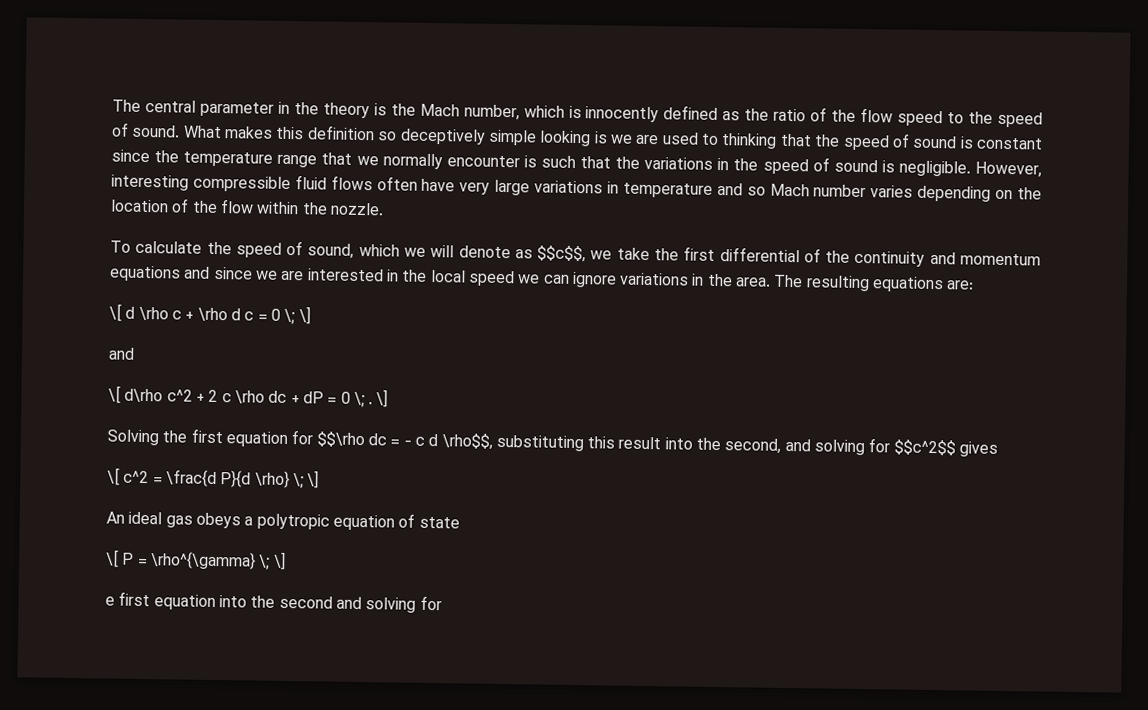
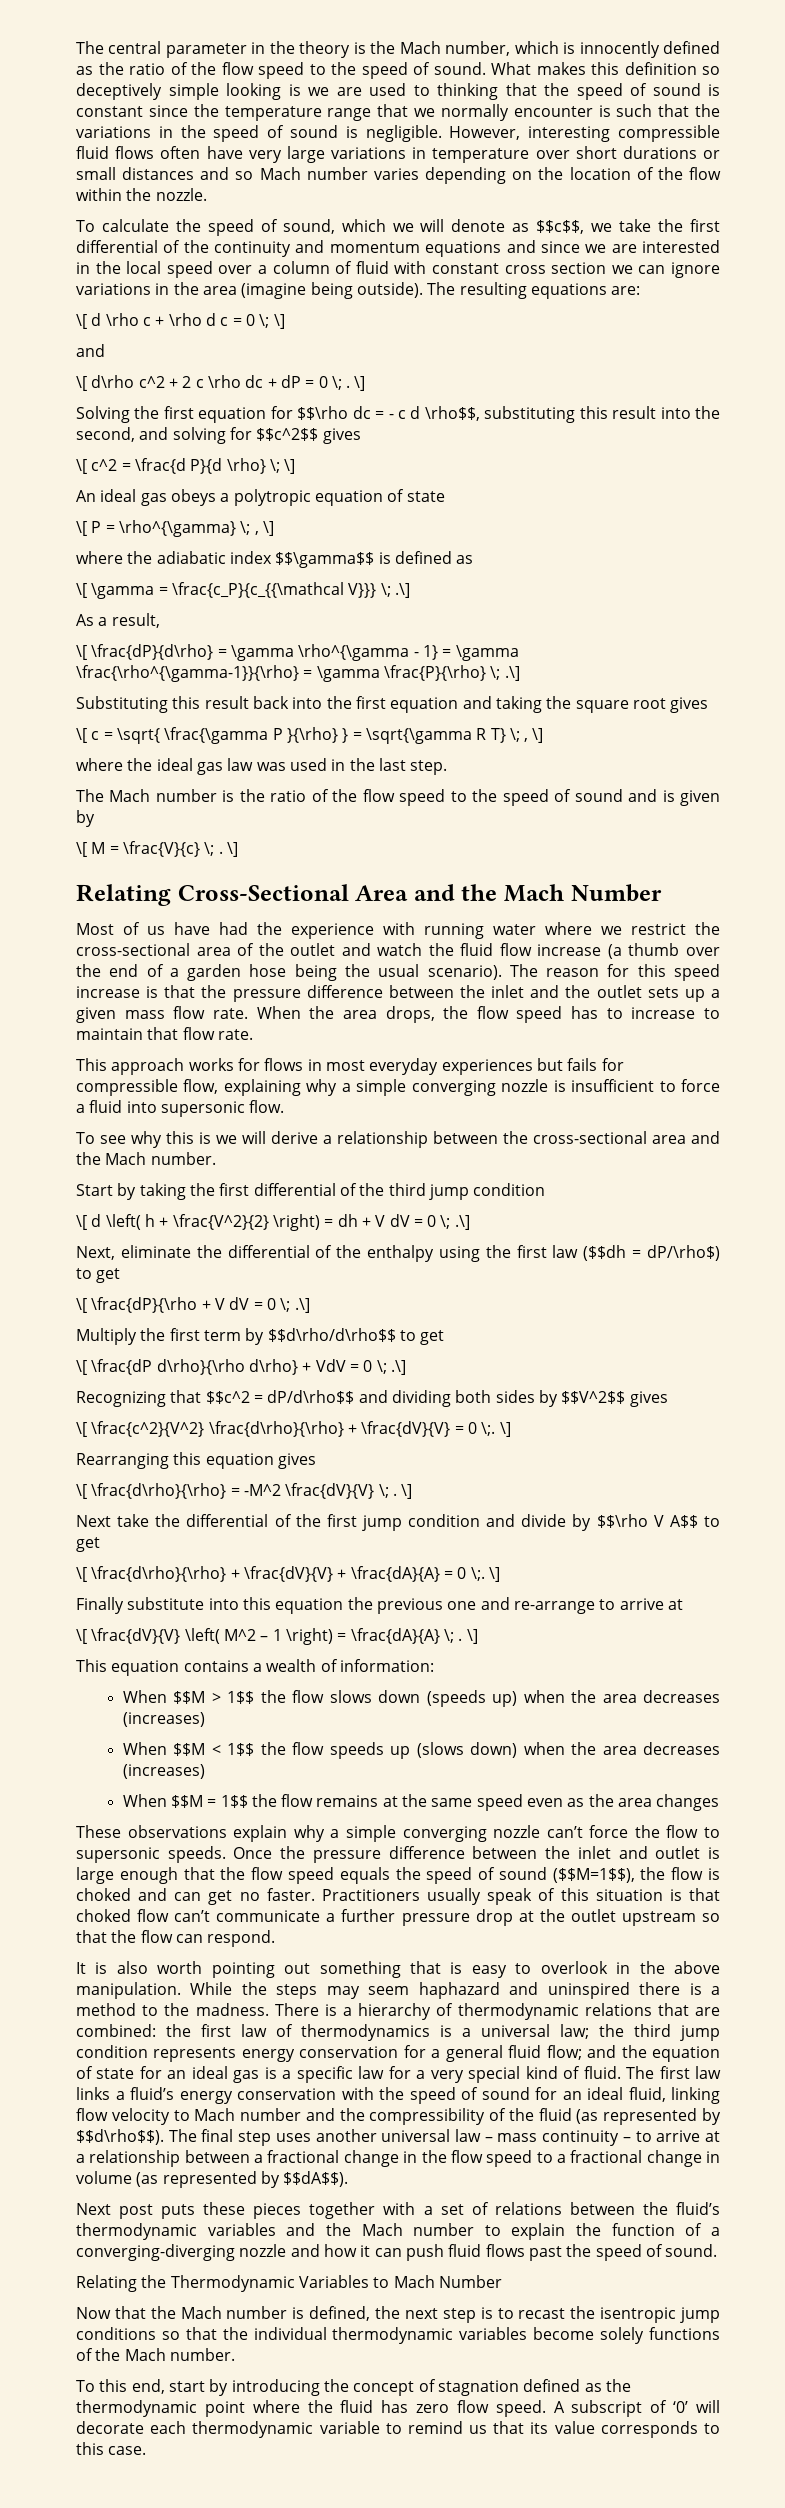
- However, interesting compressible fluid flows often have very large variations in temperature and so Mach number varies depending on the location of the flow within the nozzle.
+ However, interesting compressible fluid flows often have very large variations in temperature over short durations or small distances and so Mach number varies depending on the location of the flow within the nozzle.
- To calculate the speed of sound, which we will denote as $$c$$, we take the first differential of the continuity and momentum equations and since we are interested in the local speed we can ignore variations in the area.
+ To calculate the speed of sound, which we will denote as $$c$$, we take the first differential of the continuity and momentum equations and since we are interested in the local speed over a column of fluid with constant cross section we can ignore variations in the area (imagine being outside).
- \[ P = \rho^{\gamma} \; \]
- e first equation into the second and solving for
+ \[ P = \rho^{\gamma} \; , \]
+ where the adiabatic index $$\gamma$$ is defined as
+ \[ \gamma = \frac{c_P}{c_{{\mathcal V}}} \; .\]
+ As a result,
+ \[ \frac{dP}{d\rho} = \gamma \rho^{\gamma - 1} = \gamma \frac{\rho^{\gamma-1}}{\rho} = \gamma \frac{P}{\rho} \; .\]
+ Substituting this result back into the first equation and taking the square root gives
+ \[ c = \sqrt{ \frac{\gamma P }{\rho} } = \sqrt{\gamma R T} \; , \]
+ where the ideal gas law was used in the last step.
+ The Mach number is the ratio of the flow speed to the speed of sound and is given by
+ \[ M = \frac{V}{c} \; . \]
+ Relating Cross-Sectional Area and the Mach Number
+ Most of us have had the experience with running water where we restrict the cross-sectional area of the outlet and watch the fluid flow increase (a thumb over the end of a garden hose being the usual scenario). The reason for this speed increase is that the pressure difference between the inlet and the outlet sets up a given mass flow rate. When the area drops, the flow speed has to increase to maintain that flow rate.
+ This approach works for flows in most everyday experiences but fails for compressible flow, explaining why a simple converging nozzle is insufficient to force a fluid into supersonic flow.
+ To see why this is we will derive a relationship between the cross-sectional area and the Mach number.
+ Start by taking the first differential of the third jump condition
+ \[ d \left( h + \frac{V^2}{2} \right) = dh + V dV = 0 \; .\]
+ Next, eliminate the differential of the enthalpy using the first law ($$dh = dP/\rho$) to get
+ \[ \frac{dP}{\rho + V dV = 0 \; .\]
+ Multiply the first term by $$d\rho/d\rho$$ to get
+ \[ \frac{dP d\rho}{\rho d\rho} + VdV = 0 \; .\]
+ Recognizing that $$c^2 = dP/d\rho$$ and dividing both sides by $$V^2$$ gives
+ \[ \frac{c^2}{V^2} \frac{d\rho}{\rho} + \frac{dV}{V} = 0 \;. \]
+ Rearranging this equation gives
+ \[ \frac{d\rho}{\rho} = -M^2 \frac{dV}{V} \; . \]
+ Next take the differential of the first jump condition and divide by $$\rho V A$$ to get
+ \[ \frac{d\rho}{\rho} + \frac{dV}{V} + \frac{dA}{A} = 0 \;. \]
+ Finally substitute into this equation the previous one and re-arrange to arrive at
+ \[ \frac{dV}{V} \left( M^2 – 1 \right) = \frac{dA}{A} \; . \]
+ This equation contains a wealth of information:
+ When $$M > 1$$ the flow slows down (speeds up) when the area decreases (increases)
+ When $$M < 1$$ the flow speeds up (slows down) when the area decreases (increases)
+ When $$M = 1$$ the flow remains at the same speed even as the area changes
+ These observations explain why a simple converging nozzle can’t force the flow to supersonic speeds. Once the pressure difference between the inlet and outlet is large enough that the flow speed equals the speed of sound ($$M=1$$), the flow is choked and can get no faster. Practitioners usually speak of this situation is that choked flow can’t communicate a further pressure drop at the outlet upstream so that the flow can respond.
+ It is also worth pointing out something that is easy to overlook in the above manipulation. While the steps may seem haphazard and uninspired there is a method to the madness. There is a hierarchy of thermodynamic relations that are combined: the first law of thermodynamics is a universal law; the third jump condition represents energy conservation for a general fluid flow; and the equation of state for an ideal gas is a specific law for a very special kind of fluid. The first law links a fluid’s energy conservation with the speed of sound for an ideal fluid, linking flow velocity to Mach number and the compressibility of the fluid (as represented by $$d\rho$$). The final step uses another universal law – mass continuity – to arrive at a relationship between a fractional change in the flow speed to a fractional change in volume (as represented by $$dA$$).
+ Next post puts these pieces together with a set of relations between the fluid’s thermodynamic variables and the Mach number to explain the function of a converging-diverging nozzle and how it can push fluid flows past the speed of sound.
+ Relating the Thermodynamic Variables to Mach Number
+ Now that the Mach number is defined, the next step is to recast the isentropic jump conditions so that the individual thermodynamic variables become solely functions of the Mach number.
+ To this end, start by introducing the concept of stagnation defined as the thermodynamic point where the fluid has zero flow speed. A subscript of ‘0’ will decorate each thermodynamic variable to remind us that its value corresponds to this case.

